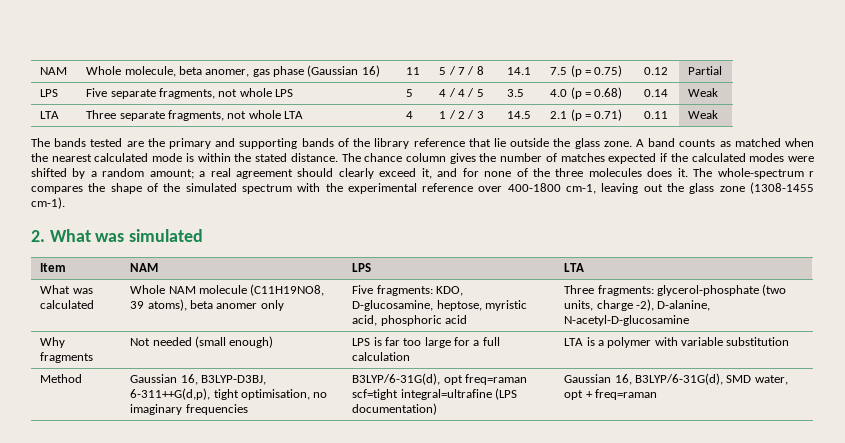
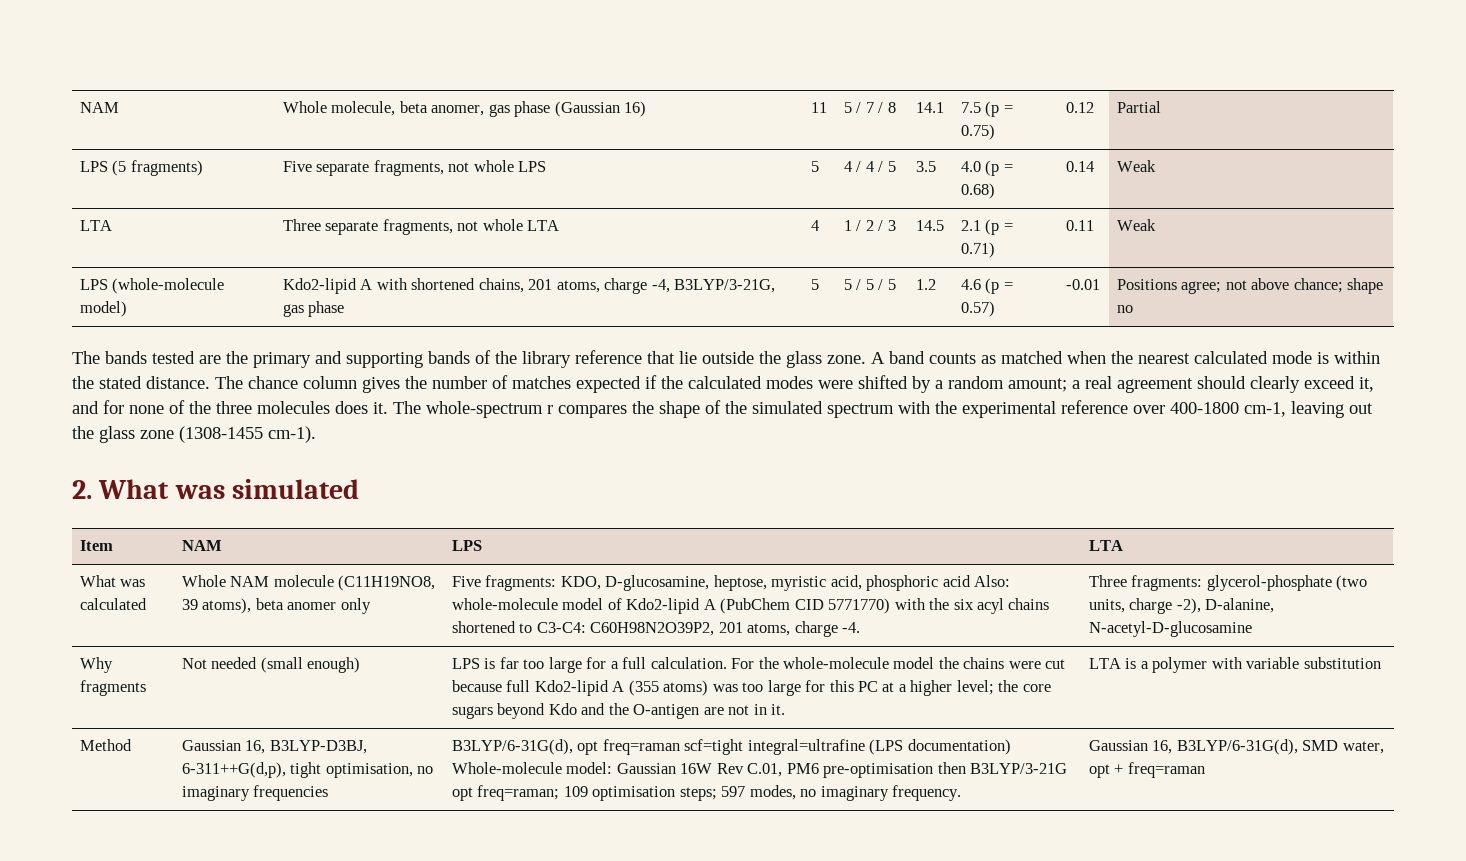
- LPS | Five separate fragments, not whole LPS | 5 | 4 / 4 / 5 | 3.5 | 4.0 (p = 0.68) | 0.14 | Weak
+ LPS (5 fragments) | Five separate fragments, not whole LPS | 5 | 4 / 4 / 5 | 3.5 | 4.0 (p = 0.68) | 0.14 | Weak
+ LPS (whole-molecule model) | Kdo2-lipid A with shortened chains, 201 atoms, charge -4, B3LYP/3-21G, gas phase | 5 | 5 / 5 / 5 | 1.2 | 4.6 (p = 0.57) | -0.01 | Positions agree; not above chance; shape no
- Five fragments: KDO, D-glucosamine, heptose, myristic acid, phosphoric acid
+ Five fragments: KDO, D-glucosamine, heptose, myristic acid, phosphoric acid Also: whole-molecule model of Kdo2-lipid A (PubChem CID 5771770) with the six acyl chains shortened to C3-C4: C60H98N2O39P2, 201 atoms, charge -4.
- LPS is far too large for a full calculation
+ LPS is far too large for a full calculation. For the whole-molecule model the chains were cut because full Kdo2-lipid A (355 atoms) was too large for this PC at a higher level; the core sugars beyond Kdo and the O-antigen are not in it.
- B3LYP/6-31G(d), opt freq=raman scf=tight integral=ultrafine (LPS documentation)
+ B3LYP/6-31G(d), opt freq=raman scf=tight integral=ultrafine (LPS documentation) Whole-molecule model: Gaussian 16W Rev C.01, PM6 pre-optimisation then B3LYP/3-21G opt freq=raman; 109 optimisation steps; 597 modes, no imaginary frequency.

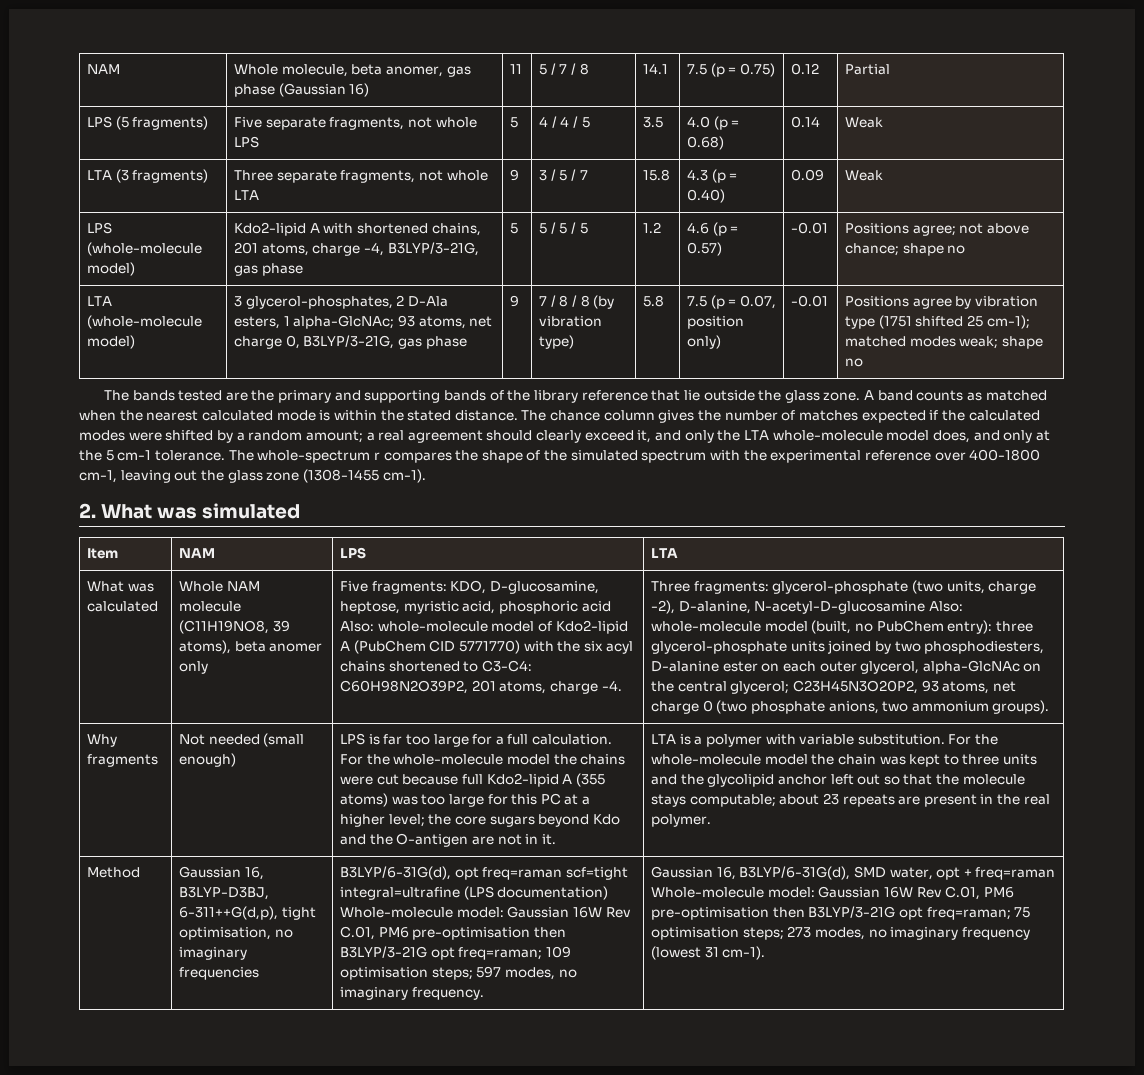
- LTA | Three separate fragments, not whole LTA | 4 | 1 / 2 / 3 | 14.5 | 2.1 (p = 0.71) | 0.11 | Weak
+ LTA (3 fragments) | Three separate fragments, not whole LTA | 9 | 3 / 5 / 7 | 15.8 | 4.3 (p = 0.40) | 0.09 | Weak
+ LTA (whole-molecule model) | 3 glycerol-phosphates, 2 D-Ala esters, 1 alpha-GlcNAc; 93 atoms, net charge 0, B3LYP/3-21G, gas phase | 9 | 7 / 8 / 8 (by vibration type) | 5.8 | 7.5 (p = 0.07, position only) | -0.01 | Positions agree by vibration type (1751 shifted 25 cm-1); matched modes weak; shape no
- The chance column gives the number of matches expected if the calculated modes were shifted by a random amount; a real agreement should clearly exceed it, and for none of the three molecules does it.
+ The chance column gives the number of matches expected if the calculated modes were shifted by a random amount; a real agreement should clearly exceed it, and only the LTA whole-molecule model does, and only at the 5 cm-1 tolerance.
- Three fragments: glycerol-phosphate (two units, charge -2), D-alanine, N-acetyl-D-glucosamine
+ Three fragments: glycerol-phosphate (two units, charge -2), D-alanine, N-acetyl-D-glucosamine Also: whole-molecule model (built, no PubChem entry): three glycerol-phosphate units joined by two phosphodiesters, D-alanine ester on each outer glycerol, alpha-GlcNAc on the central glycerol; C23H45N3O20P2, 93 atoms, net charge 0 (two phosphate anions, two ammonium groups).
- LTA is a polymer with variable substitution
+ LTA is a polymer with variable substitution. For the whole-molecule model the chain was kept to three units and the glycolipid anchor left out so that the molecule stays computable; about 23 repeats are present in the real polymer.
- Gaussian 16, B3LYP/6-31G(d), SMD water, opt + freq=raman
+ Gaussian 16, B3LYP/6-31G(d), SMD water, opt + freq=raman Whole-molecule model: Gaussian 16W Rev C.01, PM6 pre-optimisation then B3LYP/3-21G opt freq=raman; 75 optimisation steps; 273 modes, no imaginary frequency (lowest 31 cm-1).

